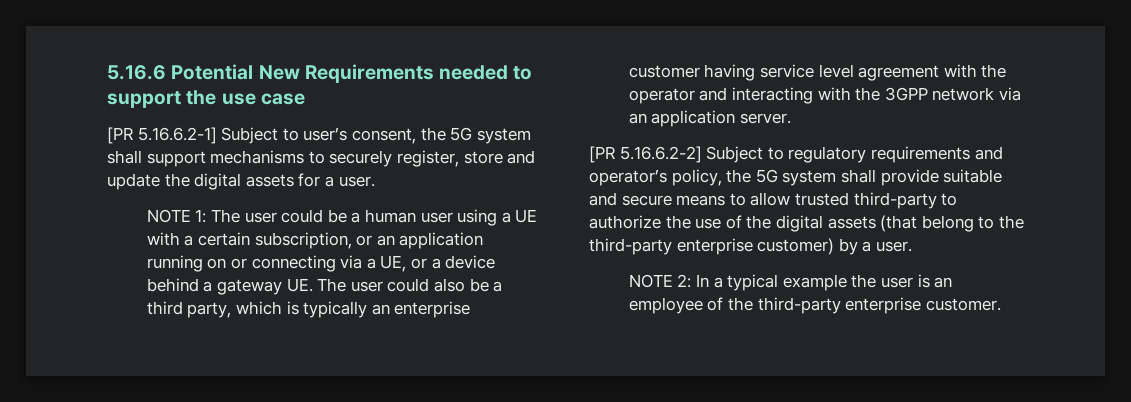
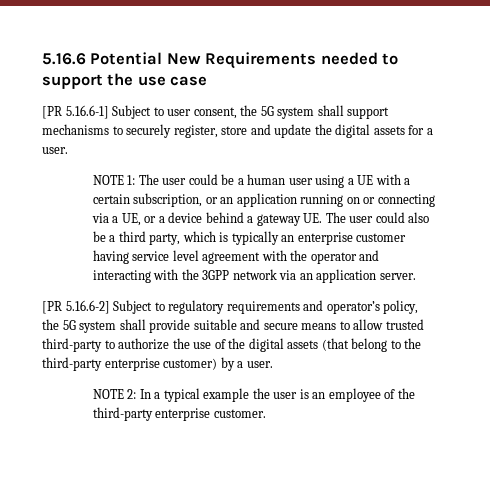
- [PR 5.16.6.2-1] Subject to user’s consent, the 5G system shall support mechanisms to securely register, store and update the digital assets for a user.
+ [PR 5.16.6-1] Subject to user consent, the 5G system shall support mechanisms to securely register, store and update the digital assets for a user.
- [PR 5.16.6.2-2] Subject to regulatory requirements and operator’s policy, the 5G system shall provide suitable and secure means to allow trusted third-party to authorize the use of the digital assets (that belong to the third-party enterprise customer) by a user.
+ [PR 5.16.6-2] Subject to regulatory requirements and operator’s policy, the 5G system shall provide suitable and secure means to allow trusted third-party to authorize the use of the digital assets (that belong to the third-party enterprise customer) by a user.

